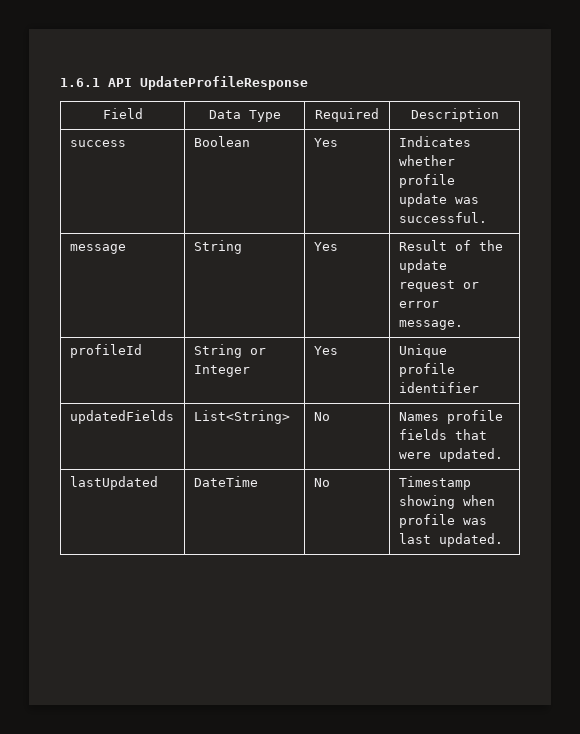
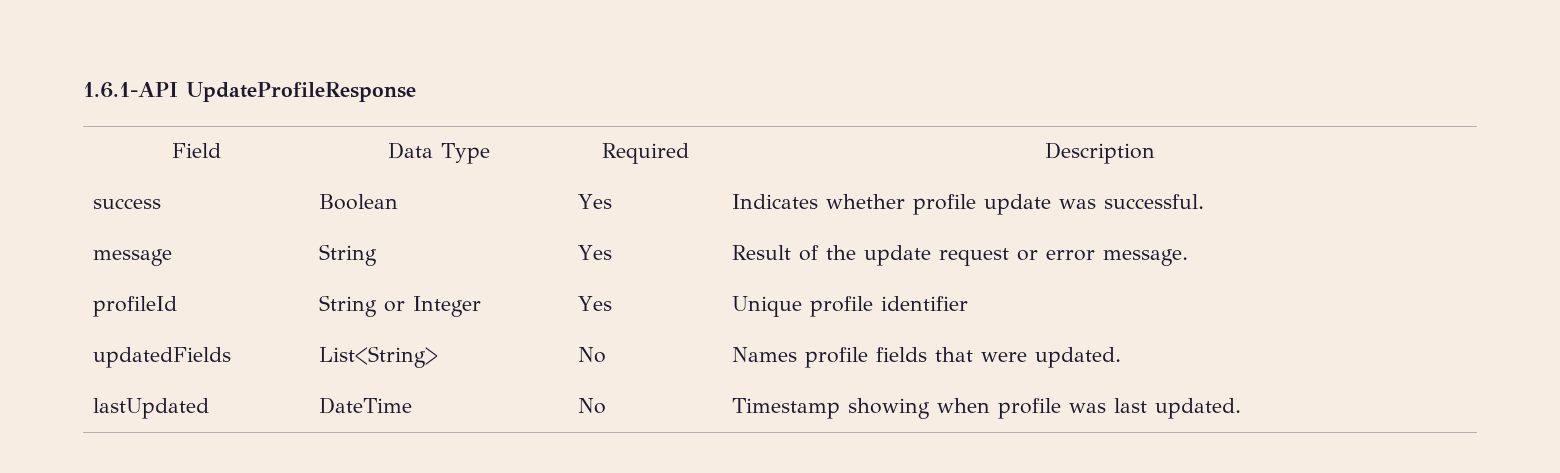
- 1.6.1 API UpdateProfileResponse
+ 1.6.1-API UpdateProfileResponse

